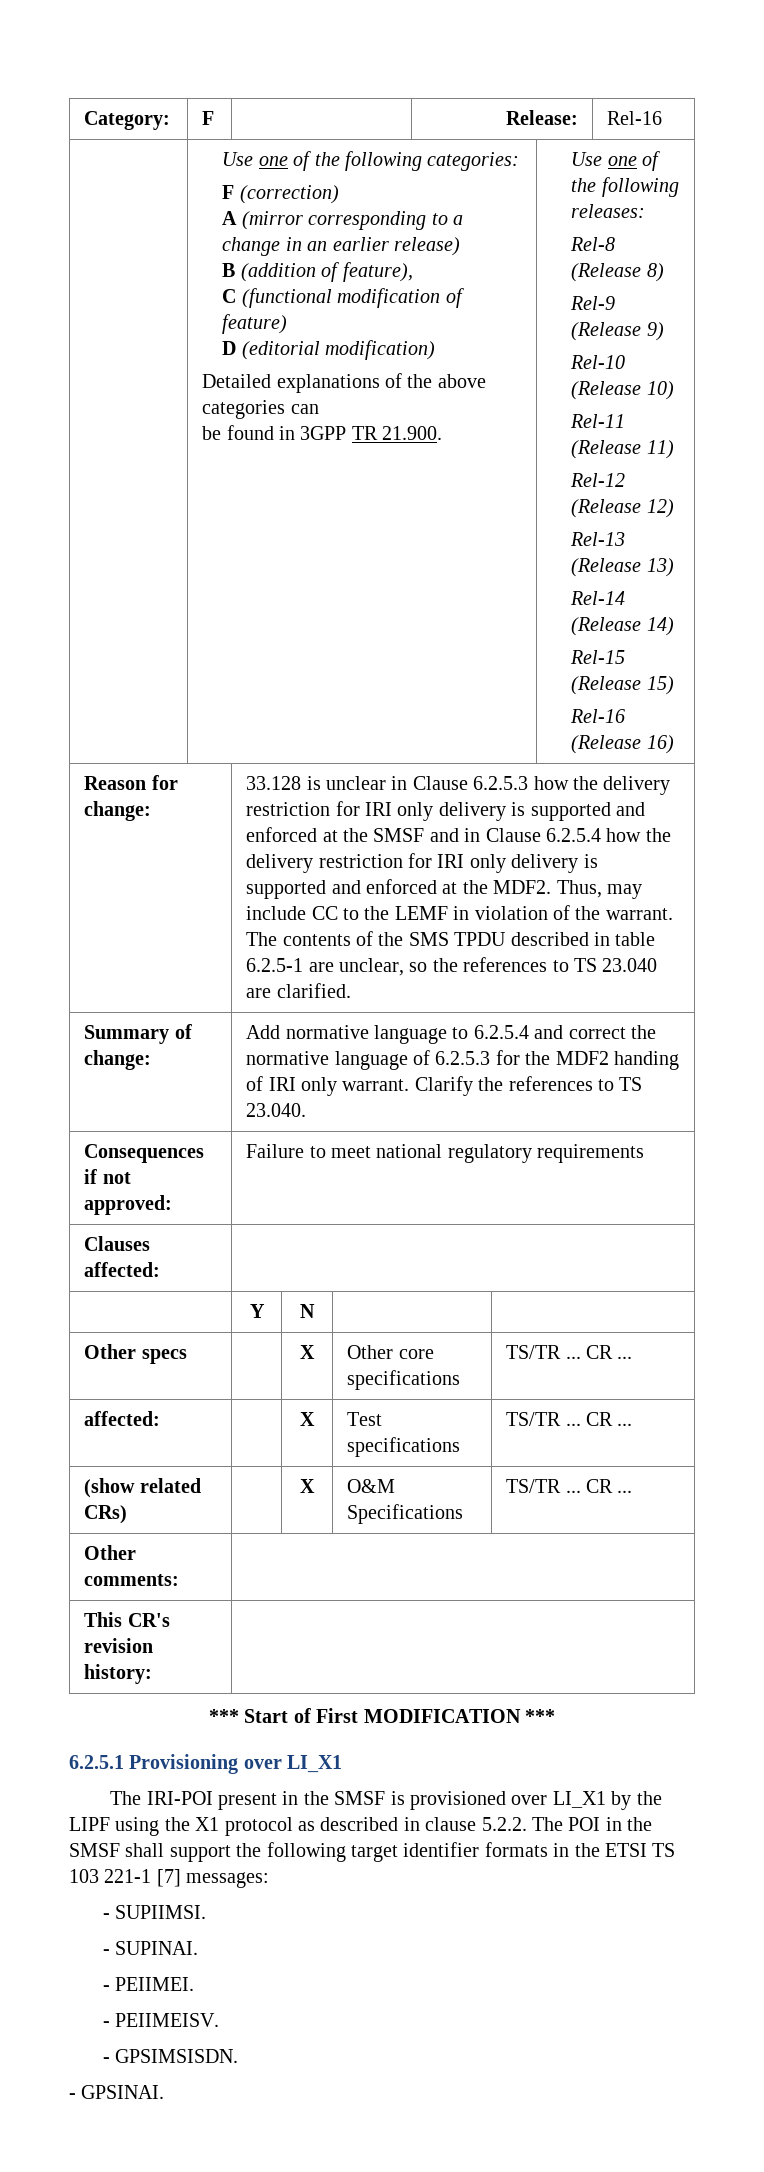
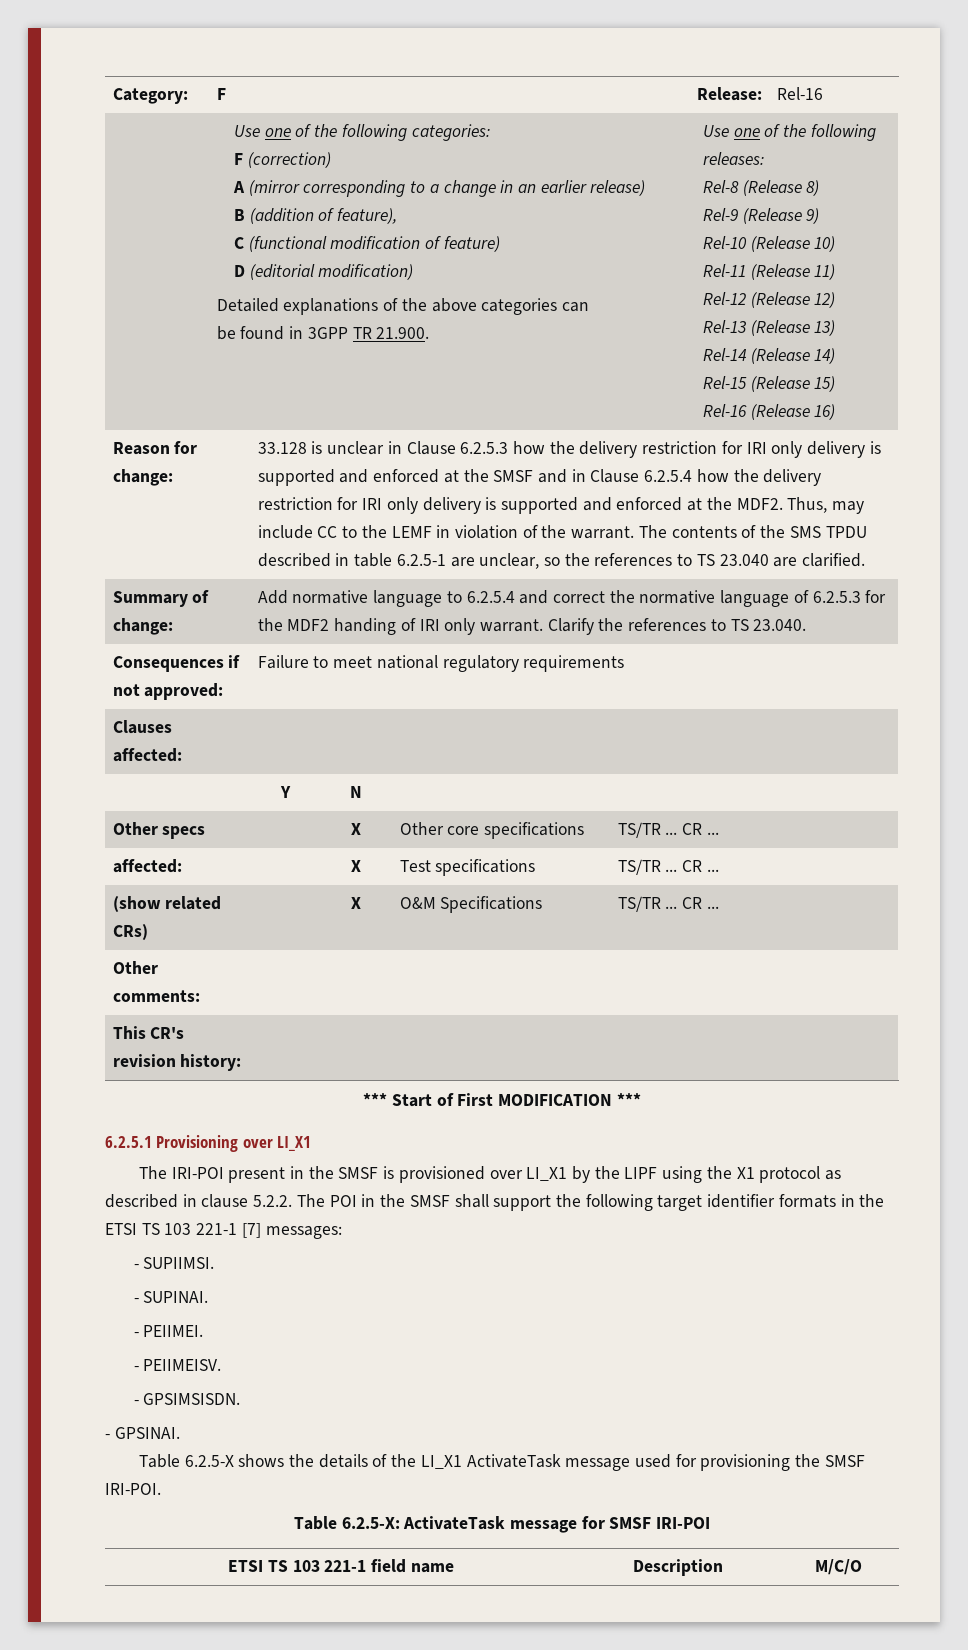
+ Table 6.2.5-X shows the details of the LI_X1 ActivateTask message used for provisioning the SMSF IRI-POI.
+ Table 6.2.5-X: ActivateTask message for SMSF IRI-POI
+ ETSI TS 103 221-1 field name | Description | M/C/O

